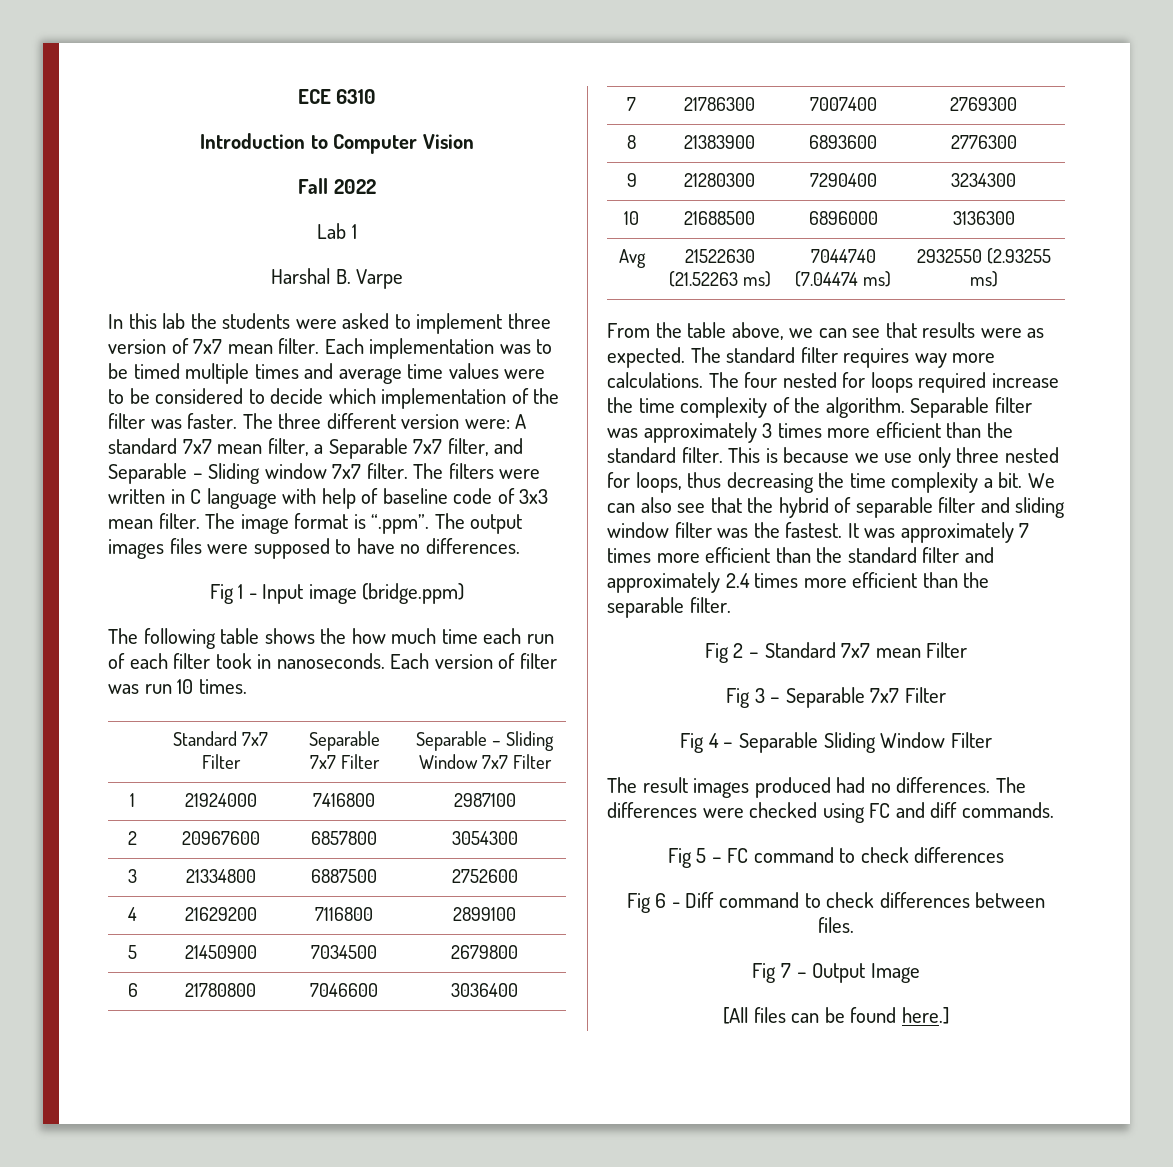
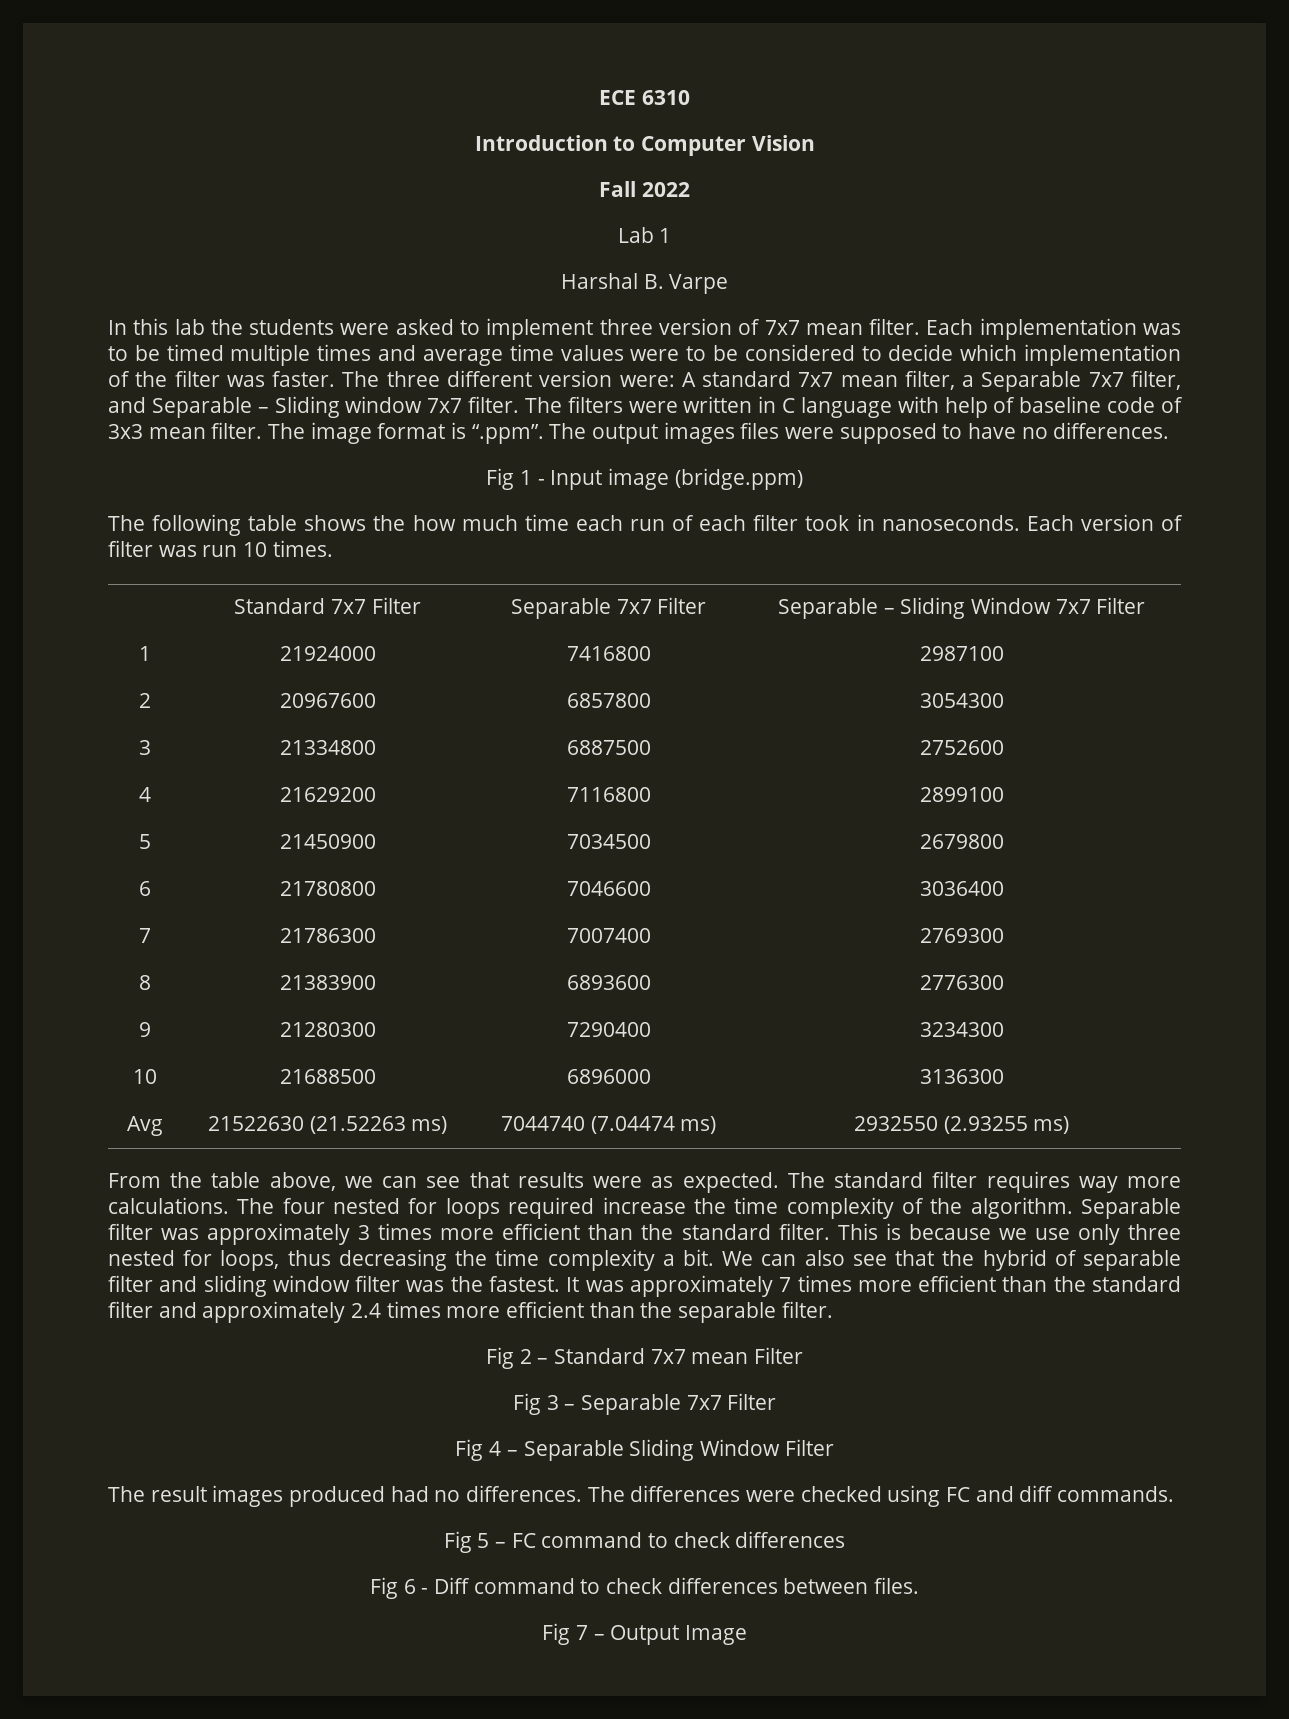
- [All files can be found here.]

